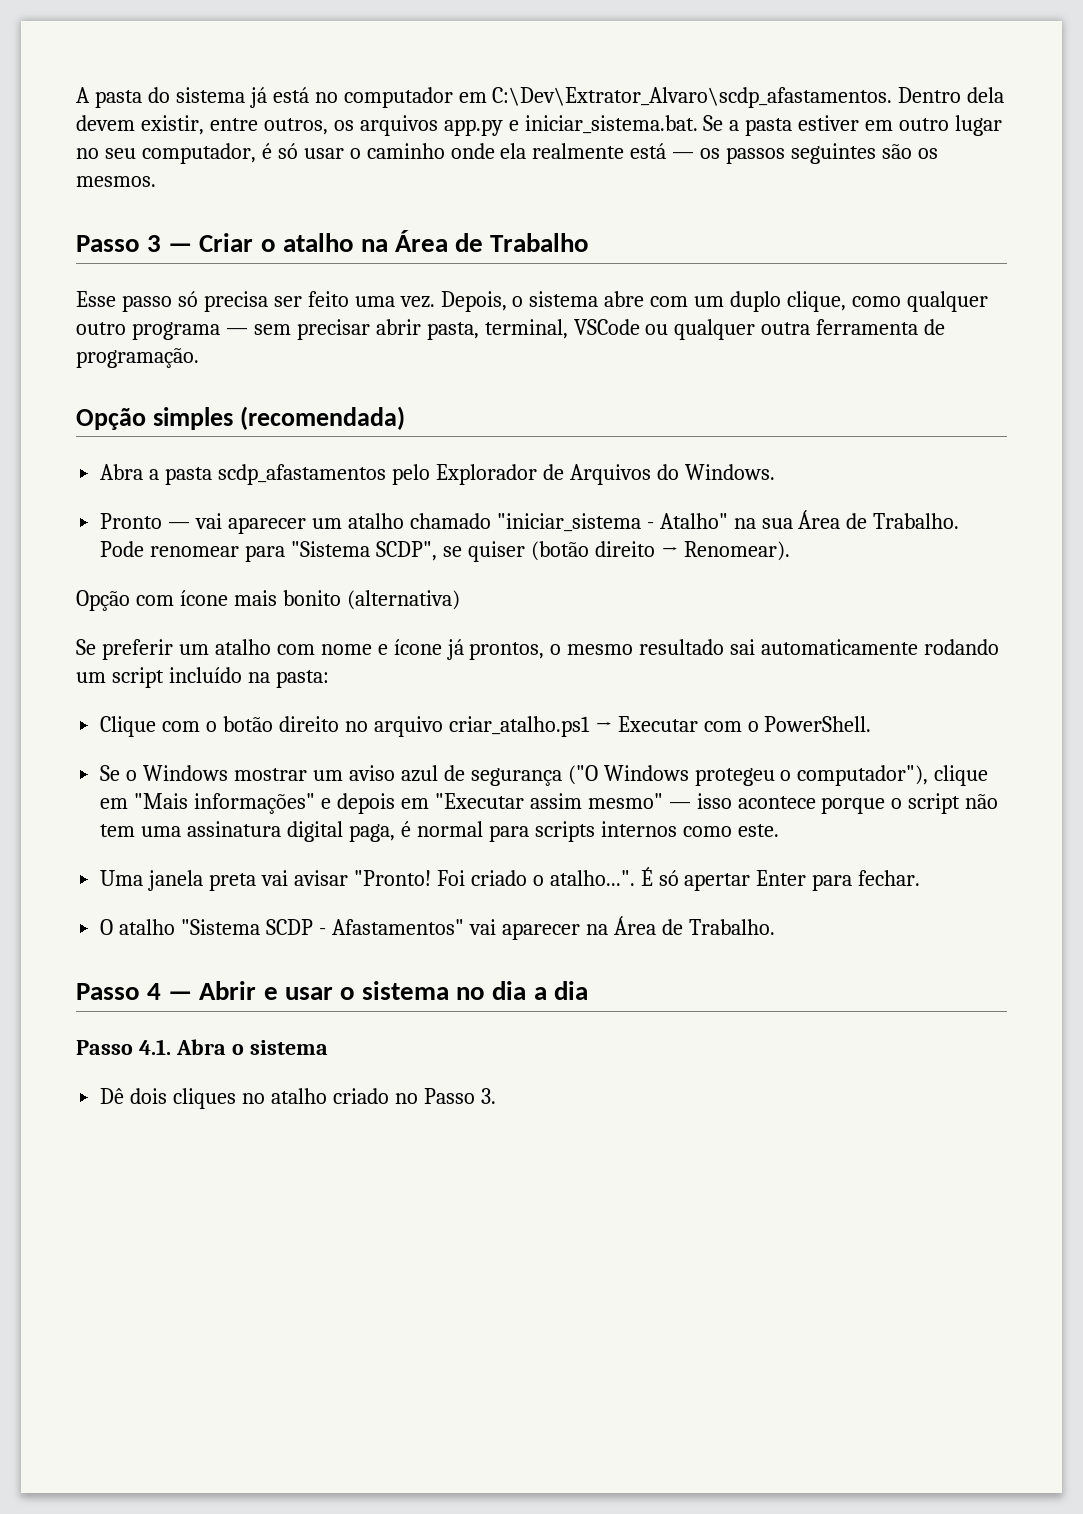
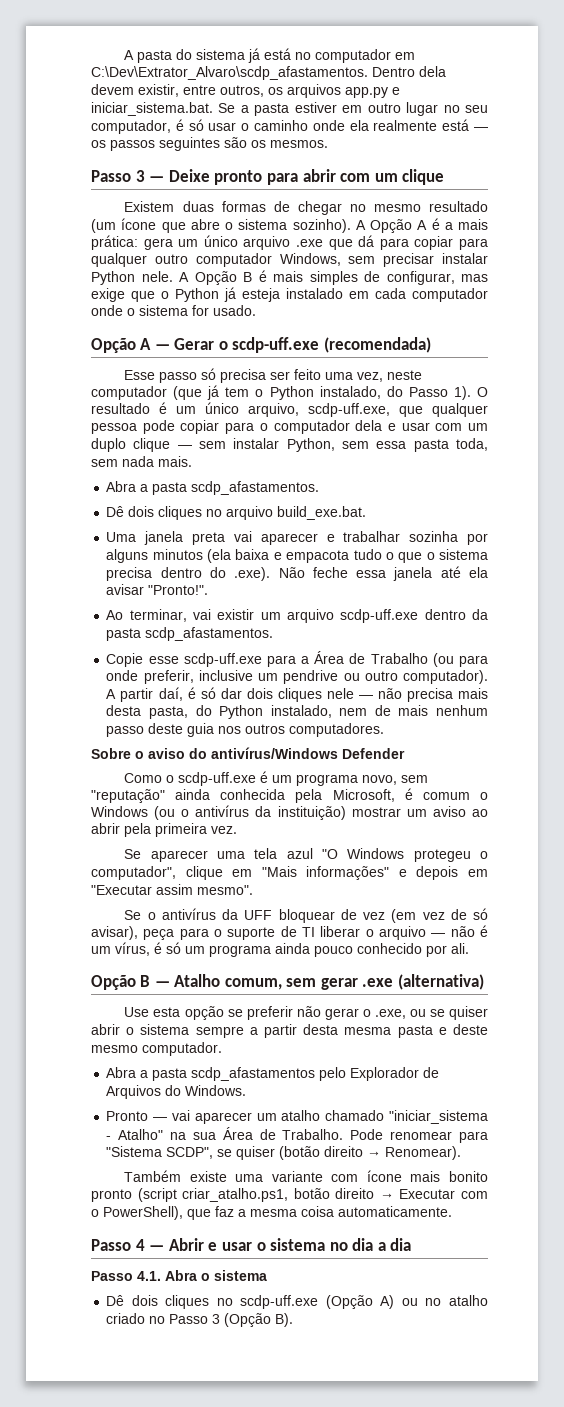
- Passo 3 — Criar o atalho na Área de Trabalho
+ Passo 3 — Deixe pronto para abrir com um clique
+ Existem duas formas de chegar no mesmo resultado (um ícone que abre o sistema sozinho). A Opção A é a mais prática: gera um único arquivo .exe que dá para copiar para qualquer outro computador Windows, sem precisar instalar Python nele. A Opção B é mais simples de configurar, mas exige que o Python já esteja instalado em cada computador onde o sistema for usado.
+ Opção A — Gerar o scdp-uff.exe (recomendada)
- Esse passo só precisa ser feito uma vez. Depois, o sistema abre com um duplo clique, como qualquer outro programa — sem precisar abrir pasta, terminal, VSCode ou qualquer outra ferramenta de programação.
- Opção simples (recomendada)
+ Esse passo só precisa ser feito uma vez, neste computador (que já tem o Python instalado, do Passo 1). O resultado é um único arquivo, scdp-uff.exe, que qualquer pessoa pode copiar para o computador dela e usar com um duplo clique — sem instalar Python, sem essa pasta toda, sem nada mais.
+ Abra a pasta scdp_afastamentos.
+ Dê dois cliques no arquivo build_exe.bat.
+ Uma janela preta vai aparecer e trabalhar sozinha por alguns minutos (ela baixa e empacota tudo o que o sistema precisa dentro do .exe). Não feche essa janela até ela avisar "Pronto!".
+ Ao terminar, vai existir um arquivo scdp-uff.exe dentro da pasta scdp_afastamentos.
+ Copie esse scdp-uff.exe para a Área de Trabalho (ou para onde preferir, inclusive um pendrive ou outro computador). A partir daí, é só dar dois cliques nele — não precisa mais desta pasta, do Python instalado, nem de mais nenhum passo deste guia nos outros computadores.
+ Sobre o aviso do antivírus/Windows Defender
+ Como o scdp-uff.exe é um programa novo, sem "reputação" ainda conhecida pela Microsoft, é comum o Windows (ou o antivírus da instituição) mostrar um aviso ao abrir pela primeira vez.
+ Se aparecer uma tela azul "O Windows protegeu o computador", clique em "Mais informações" e depois em "Executar assim mesmo".
+ Se o antivírus da UFF bloquear de vez (em vez de só avisar), peça para o suporte de TI liberar o arquivo — não é um vírus, é só um programa ainda pouco conhecido por ali.
+ Opção B — Atalho comum, sem gerar .exe (alternativa)
+ Use esta opção se preferir não gerar o .exe, ou se quiser abrir o sistema sempre a partir desta mesma pasta e deste mesmo computador.
- Opção com ícone mais bonito (alternativa)
- Se preferir um atalho com nome e ícone já prontos, o mesmo resultado sai automaticamente rodando um script incluído na pasta:
- Clique com o botão direito no arquivo criar_atalho.ps1 → Executar com o PowerShell.
- Se o Windows mostrar um aviso azul de segurança ("O Windows protegeu o computador"), clique em "Mais informações" e depois em "Executar assim mesmo" — isso acontece porque o script não tem uma assinatura digital paga, é normal para scripts internos como este.
- Uma janela preta vai avisar "Pronto! Foi criado o atalho...". É só apertar Enter para fechar.
- O atalho "Sistema SCDP - Afastamentos" vai aparecer na Área de Trabalho.
+ Também existe uma variante com ícone mais bonito pronto (script criar_atalho.ps1, botão direito → Executar com o PowerShell), que faz a mesma coisa automaticamente.
- Dê dois cliques no atalho criado no Passo 3.
+ Dê dois cliques no scdp-uff.exe (Opção A) ou no atalho criado no Passo 3 (Opção B).

